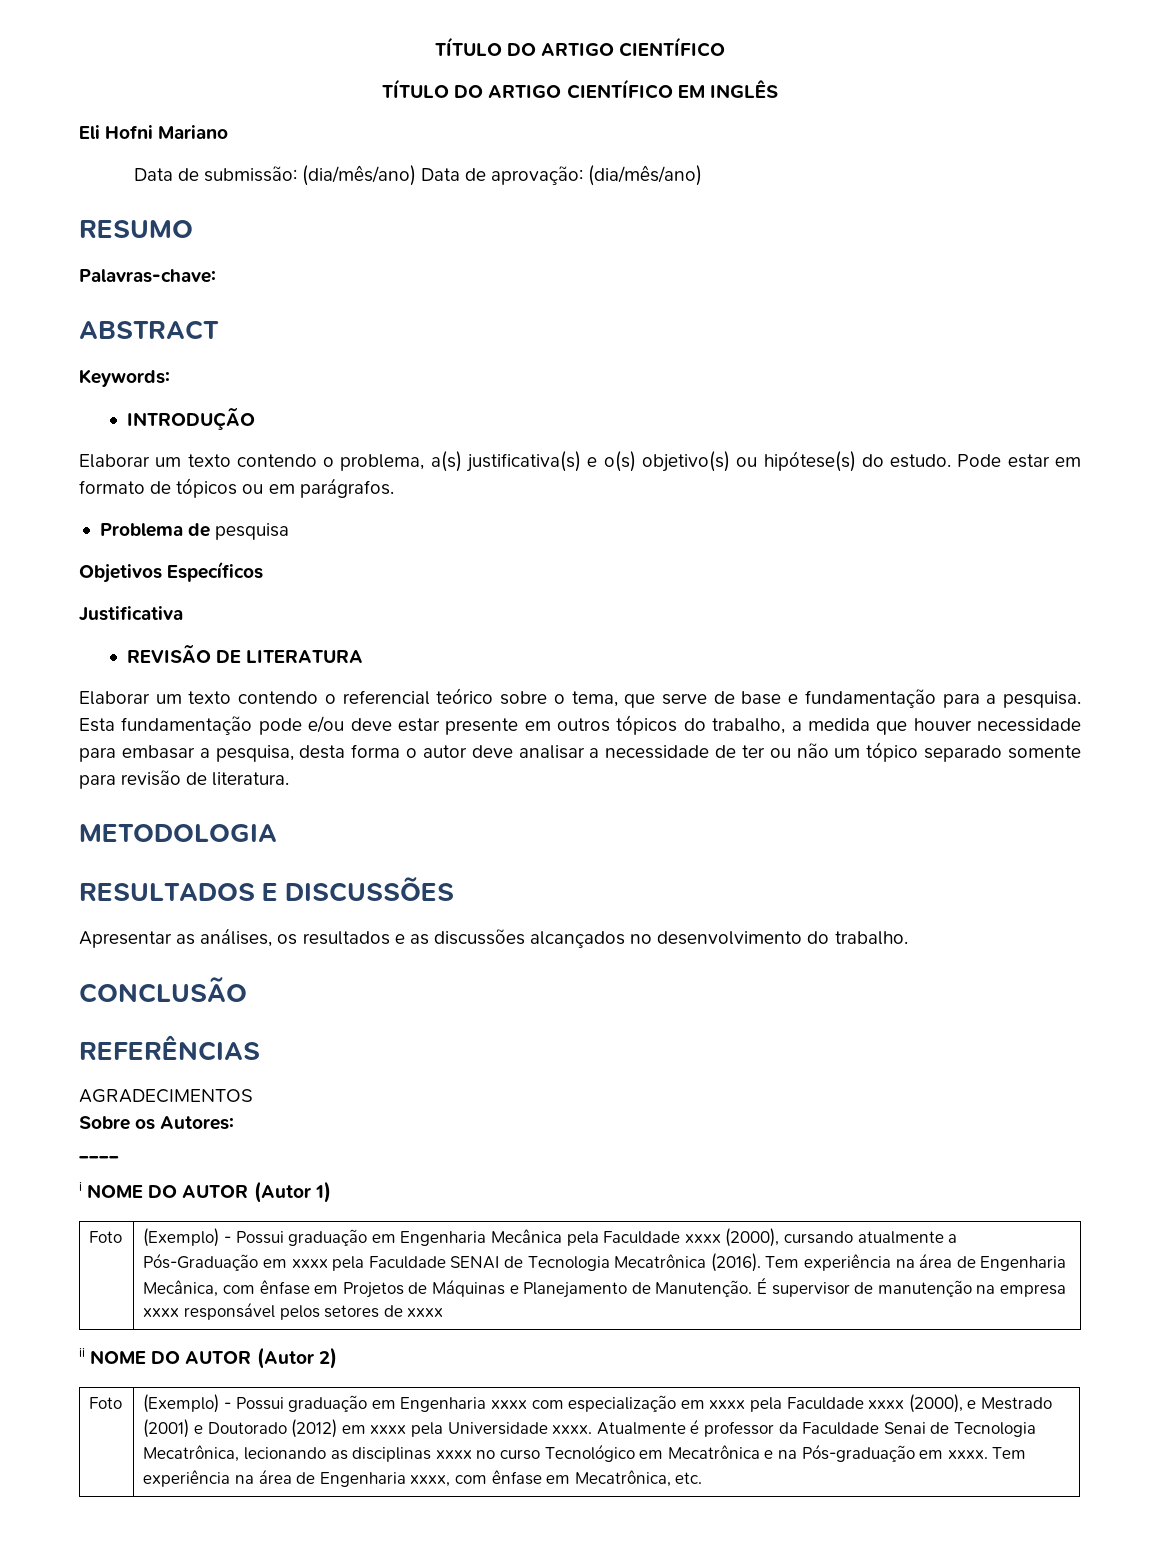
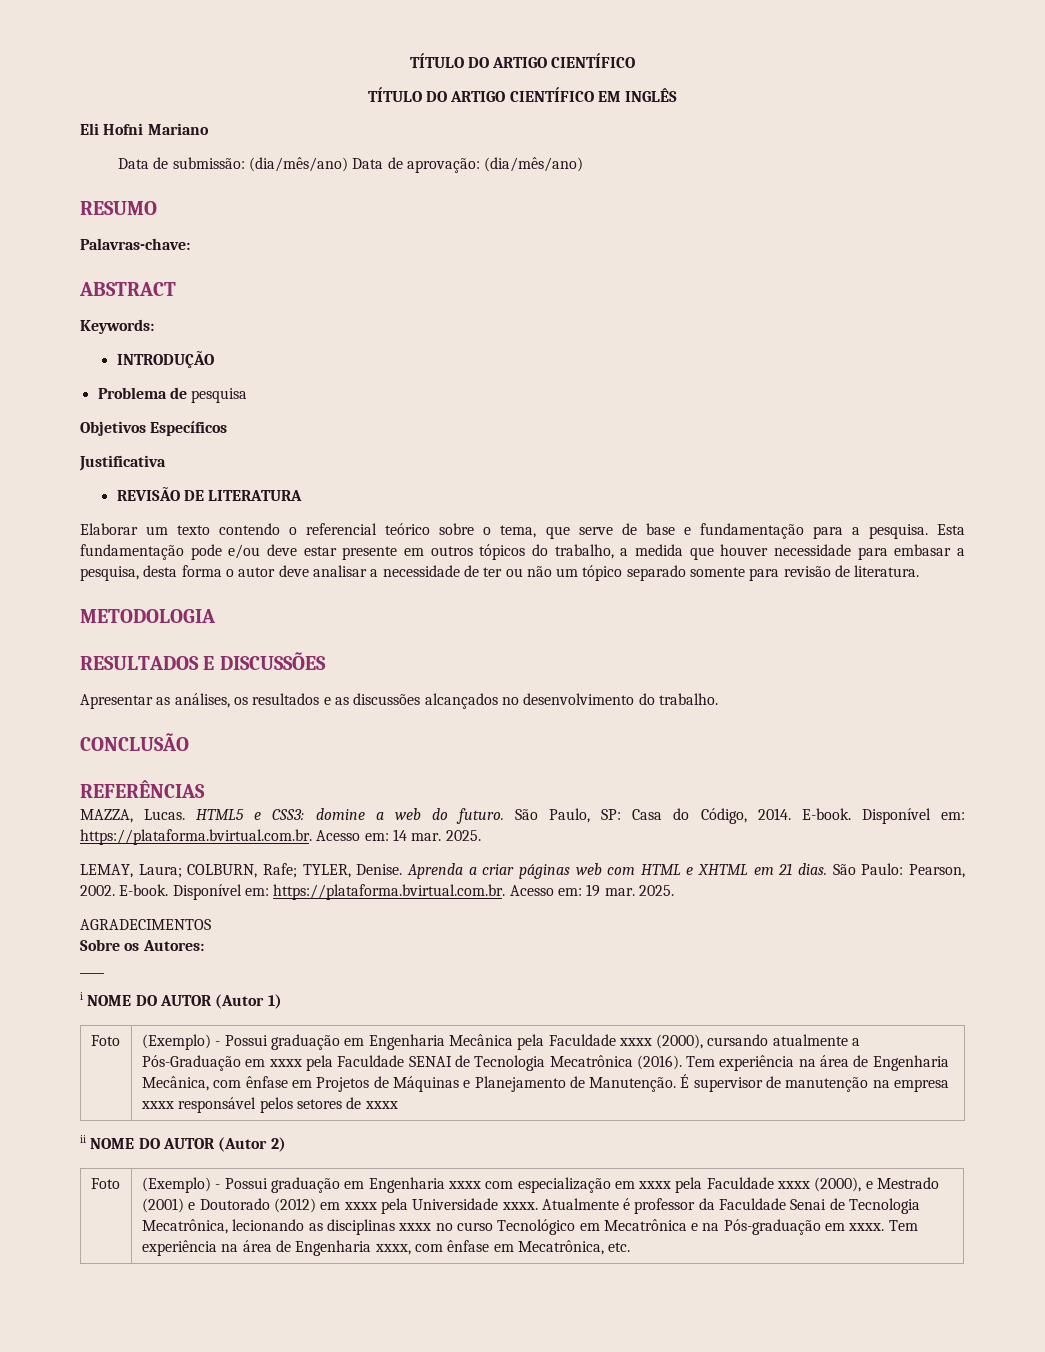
- Elaborar um texto contendo o problema, a(s) justificativa(s) e o(s) objetivo(s) ou hipótese(s) do estudo. Pode estar em formato de tópicos ou em parágrafos.
+ MAZZA, Lucas. HTML5 e CSS3: domine a web do futuro. São Paulo, SP: Casa do Código, 2014. E-book. Disponível em: https://plataforma.bvirtual.com.br. Acesso em: 14 mar. 2025.
+ LEMAY, Laura; COLBURN, Rafe; TYLER, Denise. Aprenda a criar páginas web com HTML e XHTML em 21 dias. São Paulo: Pearson, 2002. E-book. Disponível em: https://plataforma.bvirtual.com.br. Acesso em: 19 mar. 2025.

